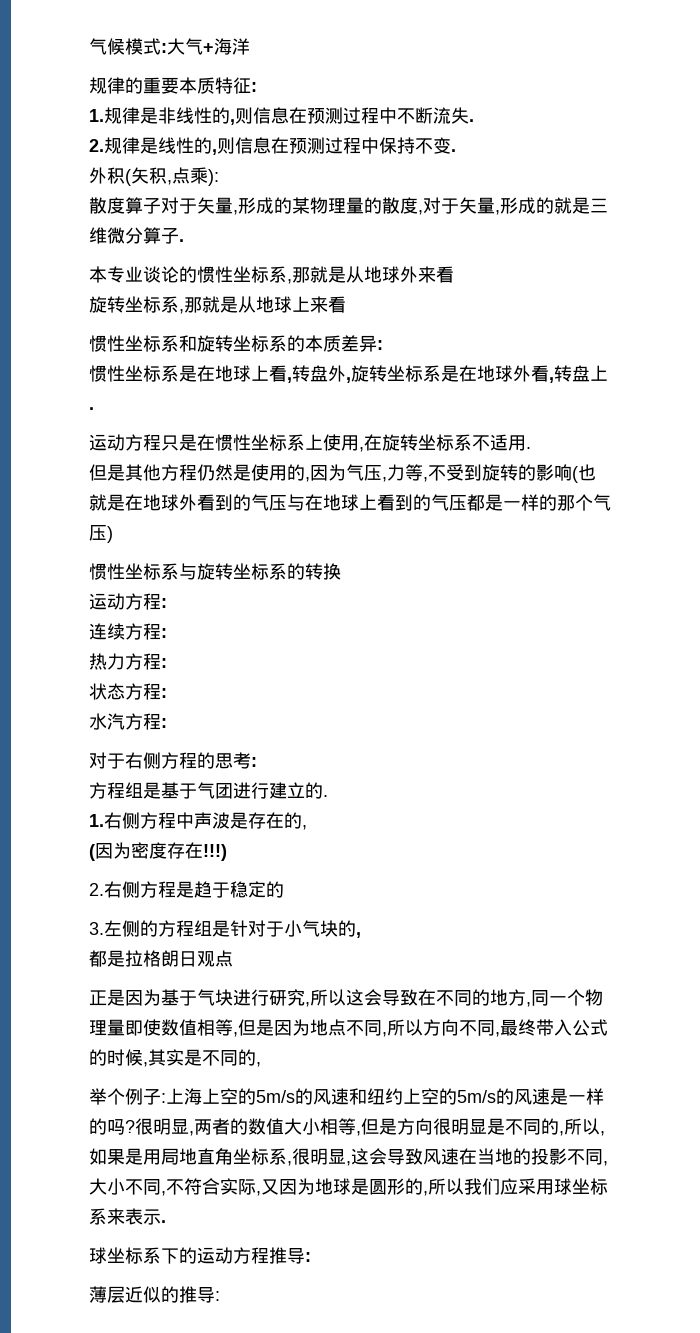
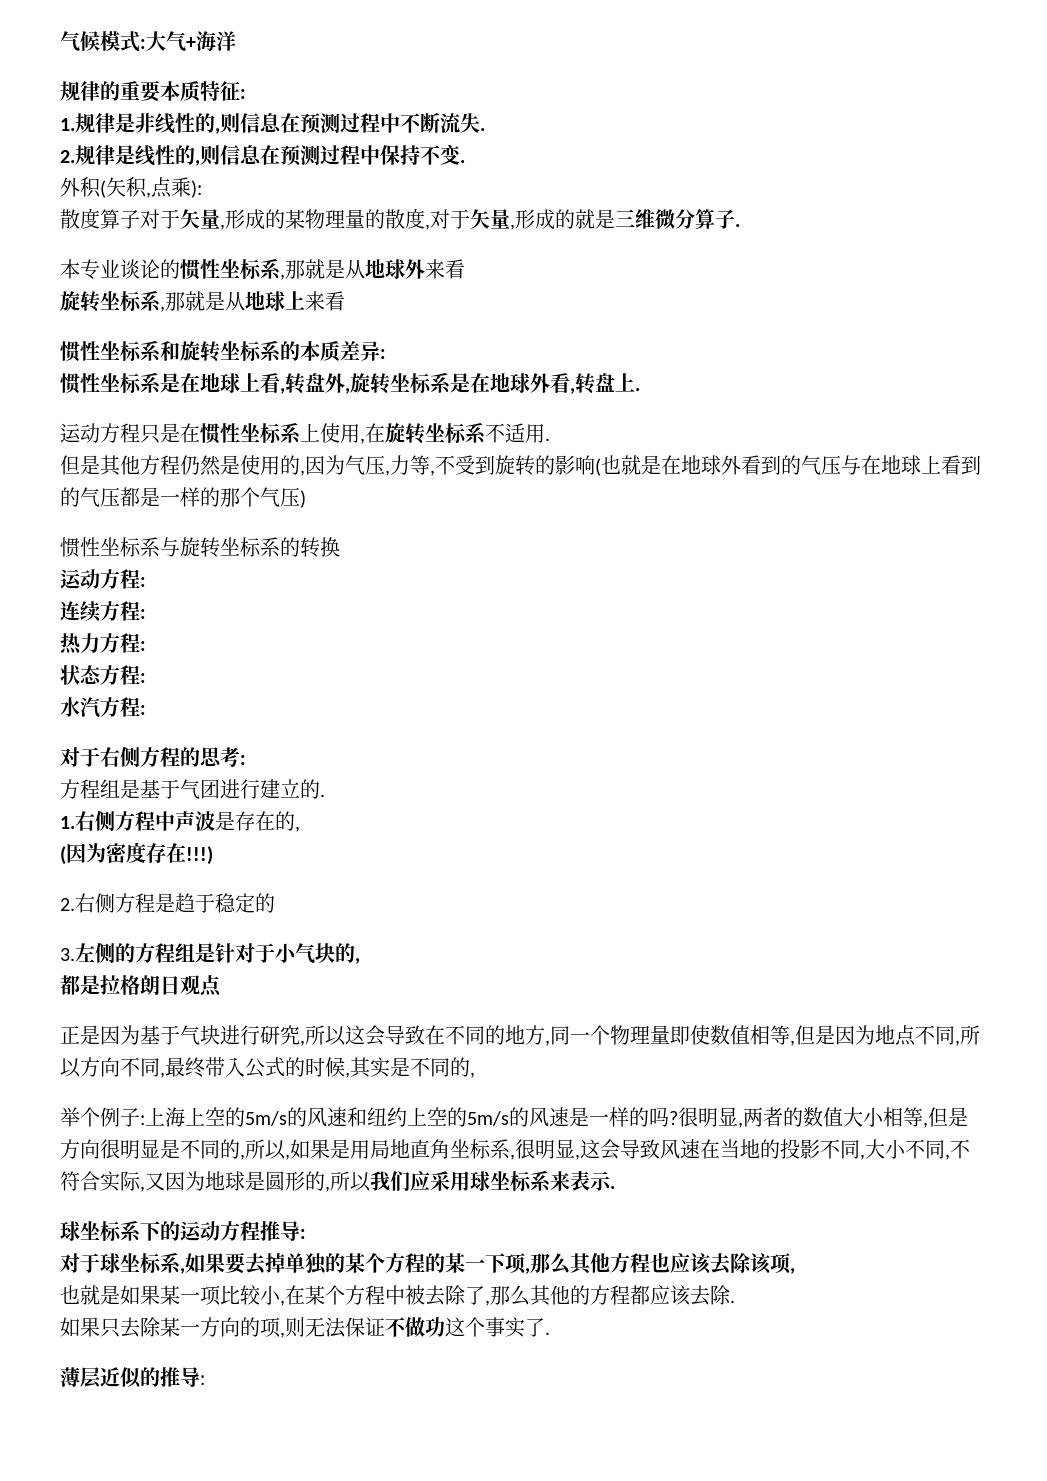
+ 对于球坐标系,如果要去掉单独的某个方程的某一下项,那么其他方程也应该去除该项,
+ 也就是如果某一项比较小,在某个方程中被去除了,那么其他的方程都应该去除.
+ 如果只去除某一方向的项,则无法保证不做功这个事实了.

